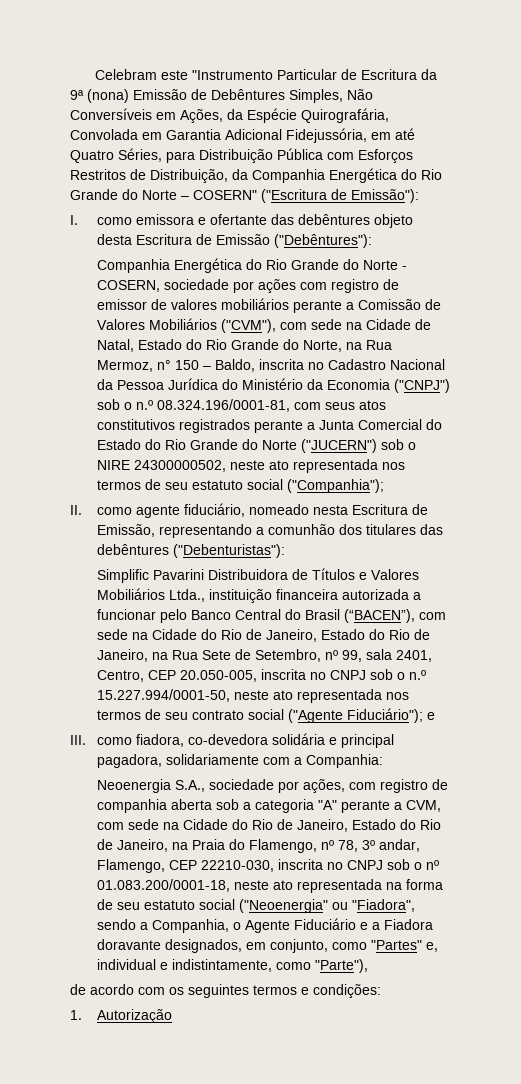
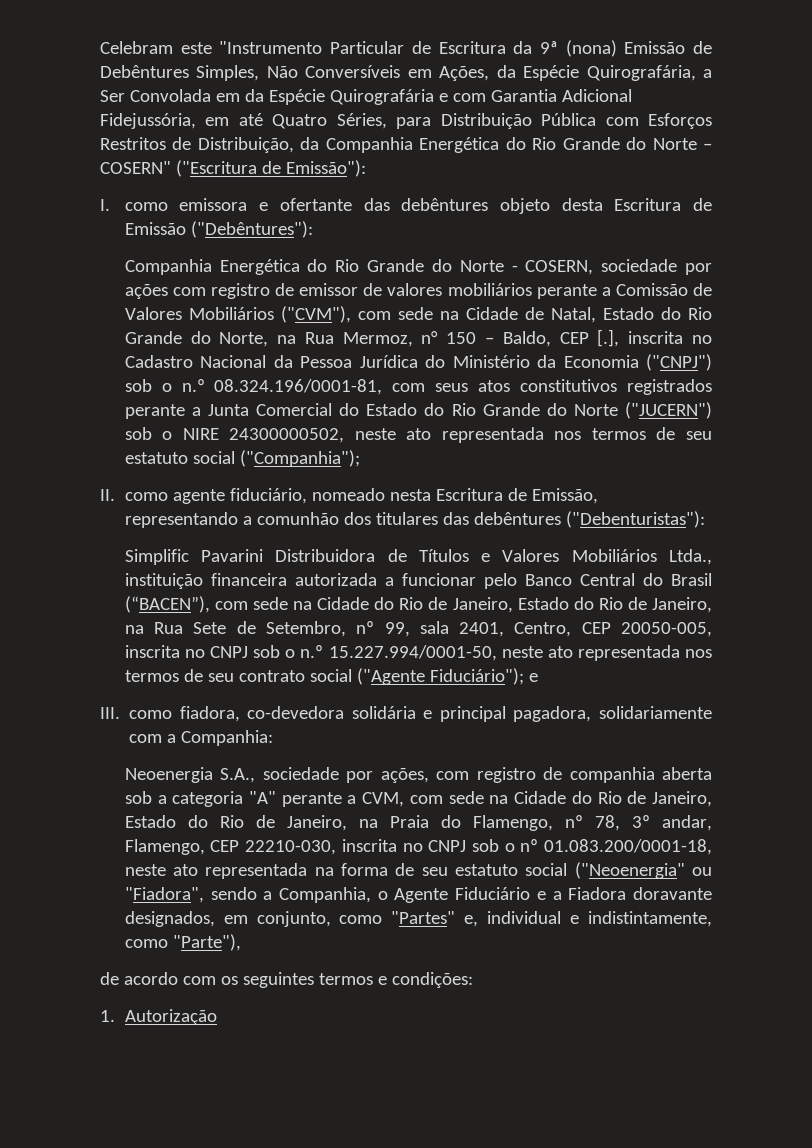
- Celebram este "Instrumento Particular de Escritura da 9ª (nona) Emissão de Debêntures Simples, Não Conversíveis em Ações, da Espécie Quirografária, Convolada em Garantia Adicional Fidejussória, em até Quatro Séries, para Distribuição Pública com Esforços Restritos de Distribuição, da Companhia Energética do Rio Grande do Norte – COSERN" ("Escritura de Emissão"):
+ Celebram este "Instrumento Particular de Escritura da 9ª (nona) Emissão de Debêntures Simples, Não Conversíveis em Ações, da Espécie Quirografária, a Ser Convolada em da Espécie Quirografária e com Garantia Adicional Fidejussória, em até Quatro Séries, para Distribuição Pública com Esforços Restritos de Distribuição, da Companhia Energética do Rio Grande do Norte – COSERN" ("Escritura de Emissão"):
- Companhia Energética do Rio Grande do Norte - COSERN, sociedade por ações com registro de emissor de valores mobiliários perante a Comissão de Valores Mobiliários ("CVM"), com sede na Cidade de Natal, Estado do Rio Grande do Norte, na Rua Mermoz, n° 150 – Baldo, inscrita no Cadastro Nacional da Pessoa Jurídica do Ministério da Economia ("CNPJ") sob o n.º 08.324.196/0001-81, com seus atos constitutivos registrados perante a Junta Comercial do Estado do Rio Grande do Norte ("JUCERN") sob o NIRE 24300000502, neste ato representada nos termos de seu estatuto social ("Companhia");
+ Companhia Energética do Rio Grande do Norte - COSERN, sociedade por ações com registro de emissor de valores mobiliários perante a Comissão de Valores Mobiliários ("CVM"), com sede na Cidade de Natal, Estado do Rio Grande do Norte, na Rua Mermoz, n° 150 – Baldo, CEP [.], inscrita no Cadastro Nacional da Pessoa Jurídica do Ministério da Economia ("CNPJ") sob o n.º 08.324.196/0001-81, com seus atos constitutivos registrados perante a Junta Comercial do Estado do Rio Grande do Norte ("JUCERN") sob o NIRE 24300000502, neste ato representada nos termos de seu estatuto social ("Companhia");
- Simplific Pavarini Distribuidora de Títulos e Valores Mobiliários Ltda., instituição financeira autorizada a funcionar pelo Banco Central do Brasil (“BACEN”), com sede na Cidade do Rio de Janeiro, Estado do Rio de Janeiro, na Rua Sete de Setembro, nº 99, sala 2401, Centro, CEP 20.050-005, inscrita no CNPJ sob o n.º 15.227.994/0001-50, neste ato representada nos termos de seu contrato social ("Agente Fiduciário");
+ Simplific Pavarini Distribuidora de Títulos e Valores Mobiliários Ltda., instituição financeira autorizada a funcionar pelo Banco Central do Brasil (“BACEN”), com sede na Cidade do Rio de Janeiro, Estado do Rio de Janeiro, na Rua Sete de Setembro, nº 99, sala 2401, Centro, CEP 20050-005, inscrita no CNPJ sob o n.º 15.227.994/0001-50, neste ato representada nos termos de seu contrato social ("Agente Fiduciário");

